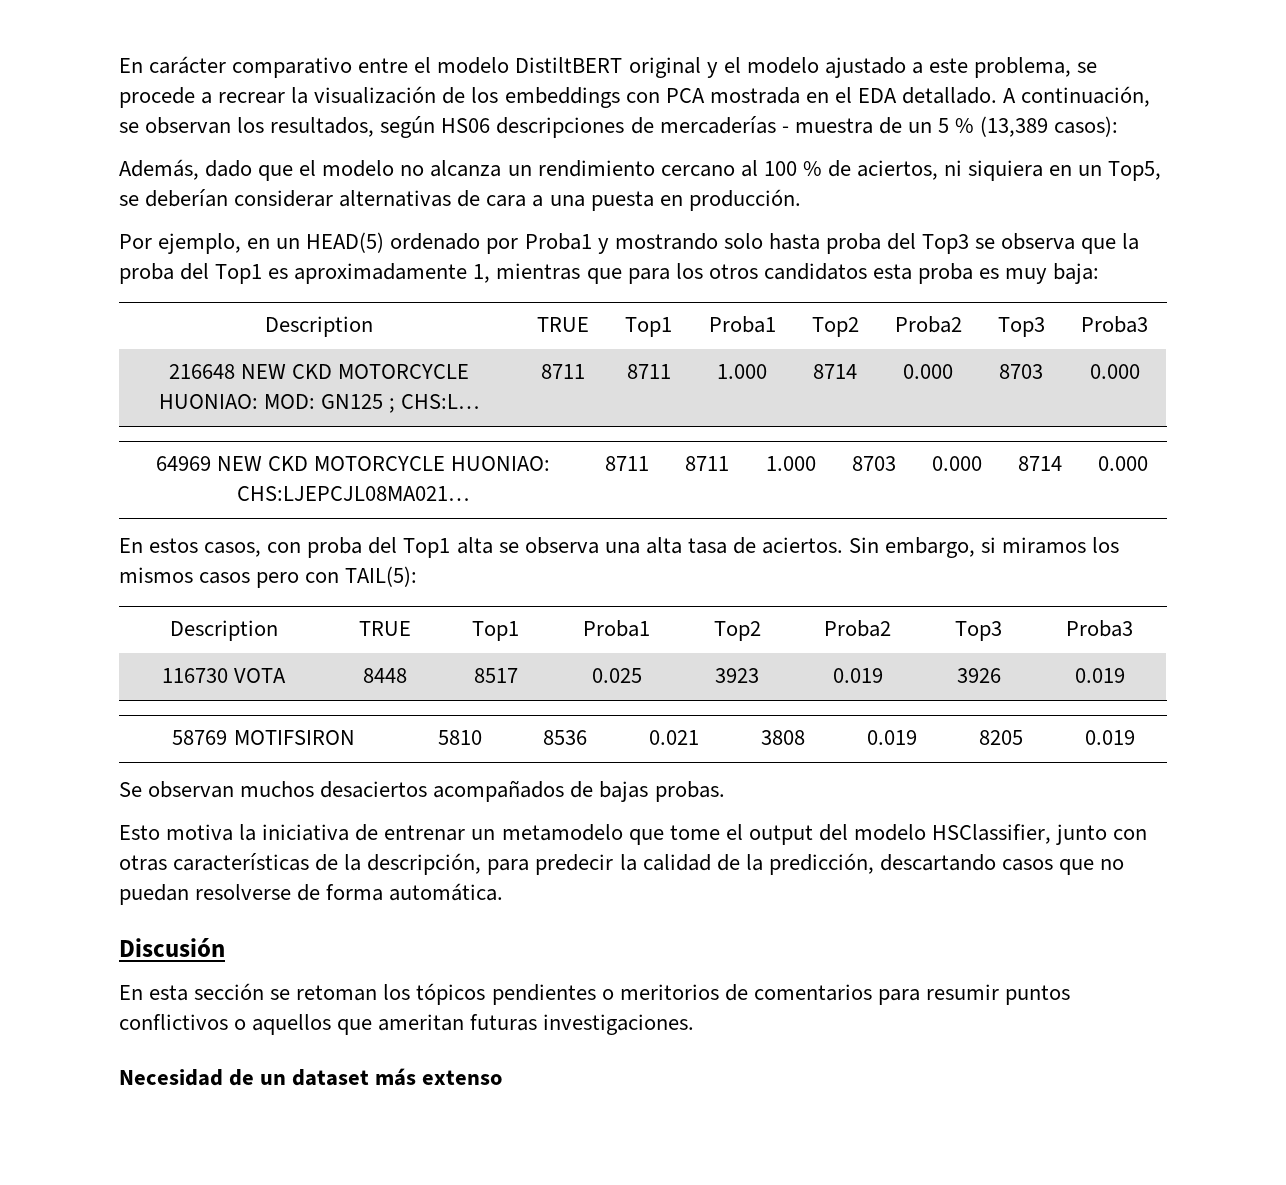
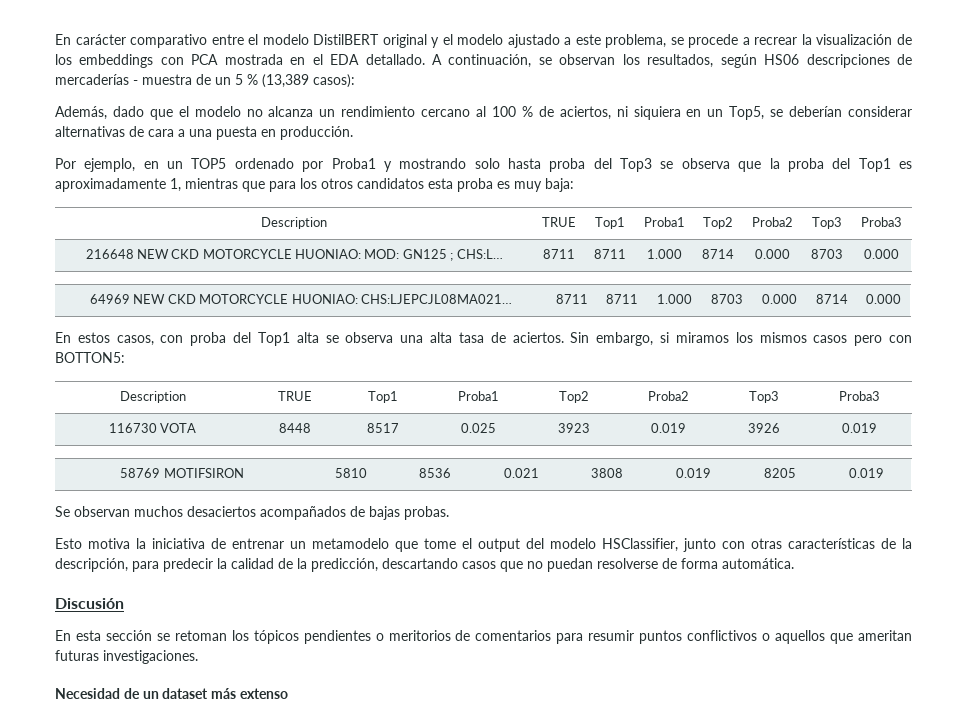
- En carácter comparativo entre el modelo DistiltBERT original y el modelo ajustado a este problema, se procede a recrear la visualización de los embeddings con PCA mostrada en el EDA detallado.
+ En carácter comparativo entre el modelo DistilBERT original y el modelo ajustado a este problema, se procede a recrear la visualización de los embeddings con PCA mostrada en el EDA detallado.
- Por ejemplo, en un HEAD(5) ordenado por Proba1 y mostrando solo hasta proba del Top3 se observa que la proba del Top1 es aproximadamente 1, mientras que para los otros candidatos esta proba es muy baja:
+ Por ejemplo, en un TOP5 ordenado por Proba1 y mostrando solo hasta proba del Top3 se observa que la proba del Top1 es aproximadamente 1, mientras que para los otros candidatos esta proba es muy baja:
- Sin embargo, si miramos los mismos casos pero con TAIL(5):
+ Sin embargo, si miramos los mismos casos pero con BOTTON5:

